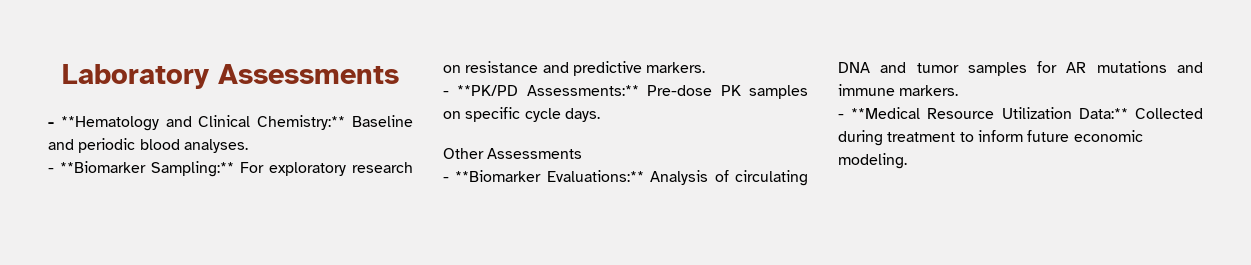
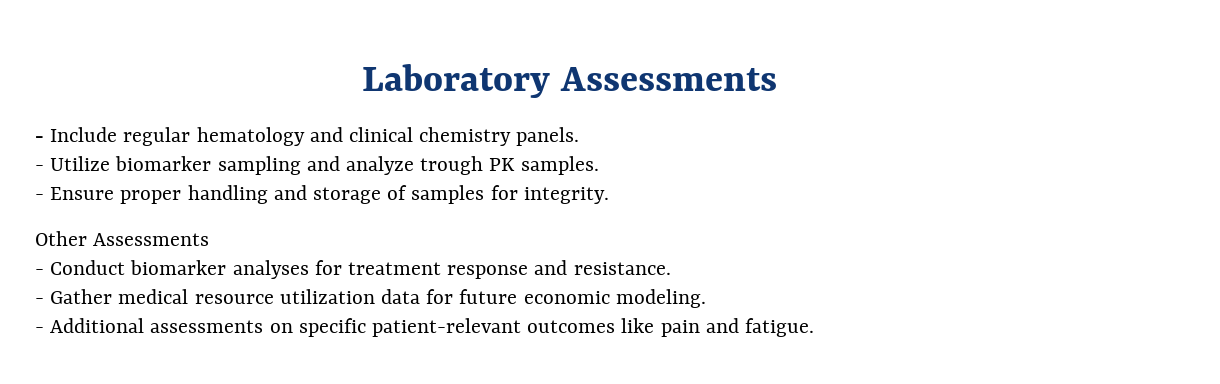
- - **Hematology and Clinical Chemistry:** Baseline and periodic blood analyses.
- - **Biomarker Sampling:** For exploratory research on resistance and predictive markers.
- - **PK/PD Assessments:** Pre-dose PK samples on specific cycle days.
+ - Include regular hematology and clinical chemistry panels.
+ - Utilize biomarker sampling and analyze trough PK samples.
+ - Ensure proper handling and storage of samples for integrity.
  Other Assessments
- - **Biomarker Evaluations:** Analysis of circulating DNA and tumor samples for AR mutations and immune markers.
- - **Medical Resource Utilization Data:** Collected during treatment to inform future economic modeling.
+ - Conduct biomarker analyses for treatment response and resistance.
+ - Gather medical resource utilization data for future economic modeling.
+ - Additional assessments on specific patient-relevant outcomes like pain and fatigue.

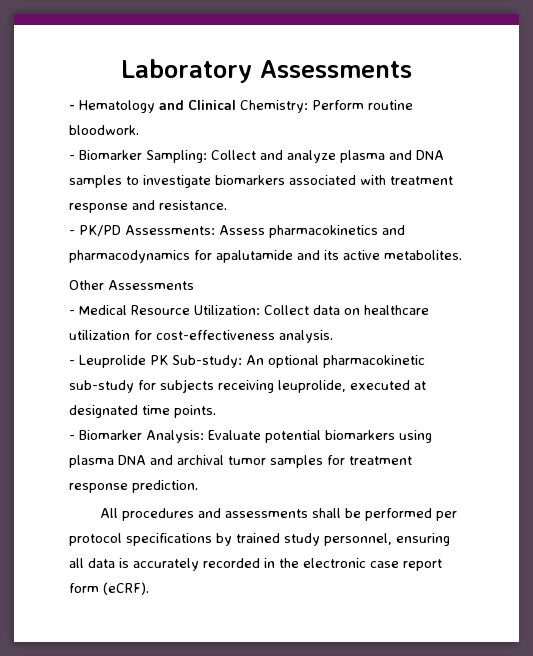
- - Include regular hematology and clinical chemistry panels.
- - Utilize biomarker sampling and analyze trough PK samples.
- - Ensure proper handling and storage of samples for integrity.
- Other Assessments
- - Conduct biomarker analyses for treatment response and resistance.
+ - Hematology and Clinical Chemistry: Perform routine bloodwork.
+ - Biomarker Sampling: Collect and analyze plasma and DNA samples to investigate biomarkers associated with treatment response and resistance.
- - Gather medical resource utilization data for future economic modeling.
- - Additional assessments on specific patient-relevant outcomes like pain and fatigue.
+ - PK/PD Assessments: Assess pharmacokinetics and pharmacodynamics for apalutamide and its active metabolites.
+ Other Assessments
+ - Medical Resource Utilization: Collect data on healthcare utilization for cost-effectiveness analysis.
+ - Leuprolide PK Sub-study: An optional pharmacokinetic sub-study for subjects receiving leuprolide, executed at designated time points.
+ - Biomarker Analysis: Evaluate potential biomarkers using plasma DNA and archival tumor samples for treatment response prediction.
+ All procedures and assessments shall be performed per protocol specifications by trained study personnel, ensuring all data is accurately recorded in the electronic case report form (eCRF).

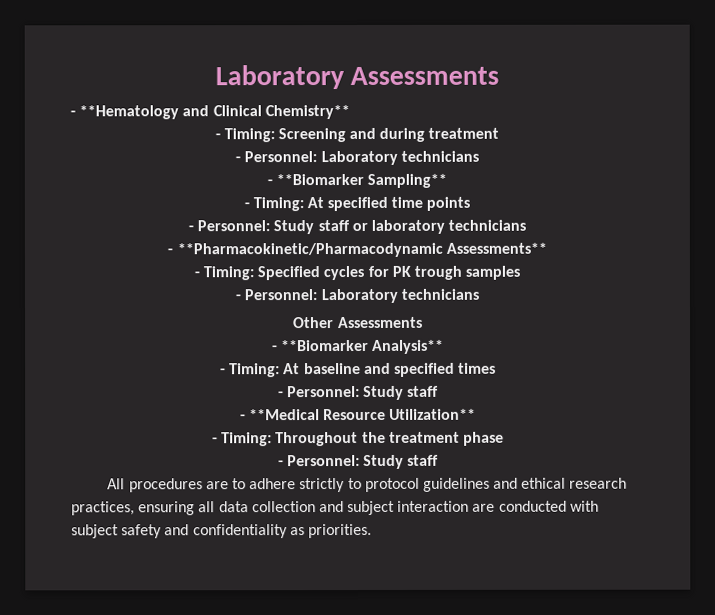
- - Hematology and Clinical Chemistry: Perform routine bloodwork.
- - Biomarker Sampling: Collect and analyze plasma and DNA samples to investigate biomarkers associated with treatment response and resistance.
- - PK/PD Assessments: Assess pharmacokinetics and pharmacodynamics for apalutamide and its active metabolites.
+ - **Hematology and Clinical Chemistry**
+ - Timing: Screening and during treatment
+ - Personnel: Laboratory technicians
+ - **Biomarker Sampling**
+ - Timing: At specified time points
+ - Personnel: Study staff or laboratory technicians
+ - **Pharmacokinetic/Pharmacodynamic Assessments**
+ - Timing: Specified cycles for PK trough samples
+ - Personnel: Laboratory technicians
  Other Assessments
- - Medical Resource Utilization: Collect data on healthcare utilization for cost-effectiveness analysis.
- - Leuprolide PK Sub-study: An optional pharmacokinetic sub-study for subjects receiving leuprolide, executed at designated time points.
- - Biomarker Analysis: Evaluate potential biomarkers using plasma DNA and archival tumor samples for treatment response prediction.
- All procedures and assessments shall be performed per protocol specifications by trained study personnel, ensuring all data is accurately recorded in the electronic case report form (eCRF).
+ - **Biomarker Analysis**
+ - Timing: At baseline and specified times
+ - Personnel: Study staff
+ - **Medical Resource Utilization**
+ - Timing: Throughout the treatment phase
+ - Personnel: Study staff
+ All procedures are to adhere strictly to protocol guidelines and ethical research practices, ensuring all data collection and subject interaction are conducted with subject safety and confidentiality as priorities.

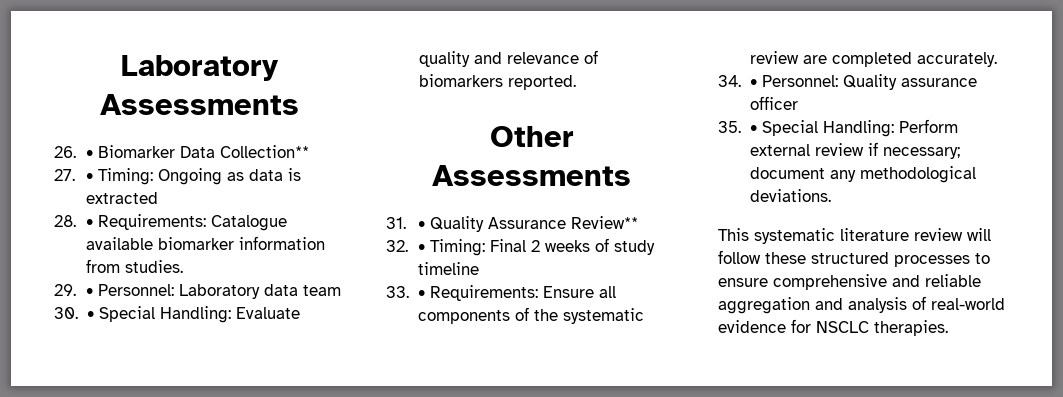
- - **Hematology and Clinical Chemistry**
- - Timing: Screening and during treatment
- - Personnel: Laboratory technicians
- - **Biomarker Sampling**
- - Timing: At specified time points
- - Personnel: Study staff or laboratory technicians
- - **Pharmacokinetic/Pharmacodynamic Assessments**
- - Timing: Specified cycles for PK trough samples
- - Personnel: Laboratory technicians
+ 26. • Biomarker Data Collection**
+ 27. • Timing: Ongoing as data is extracted
+ 28. • Requirements: Catalogue available biomarker information from studies.
+ 29. • Personnel: Laboratory data team
+ 30. • Special Handling: Evaluate quality and relevance of biomarkers reported.
  Other Assessments
- - **Biomarker Analysis**
- - Timing: At baseline and specified times
- - Personnel: Study staff
- - **Medical Resource Utilization**
- - Timing: Throughout the treatment phase
- - Personnel: Study staff
- All procedures are to adhere strictly to protocol guidelines and ethical research practices, ensuring all data collection and subject interaction are conducted with subject safety and confidentiality as priorities.
+ 31. • Quality Assurance Review**
+ 32. • Timing: Final 2 weeks of study timeline
+ 33. • Requirements: Ensure all components of the systematic review are completed accurately.
+ 34. • Personnel: Quality assurance officer
+ 35. • Special Handling: Perform external review if necessary; document any methodological deviations.
+ This systematic literature review will follow these structured processes to ensure comprehensive and reliable aggregation and analysis of real-world evidence for NSCLC therapies.

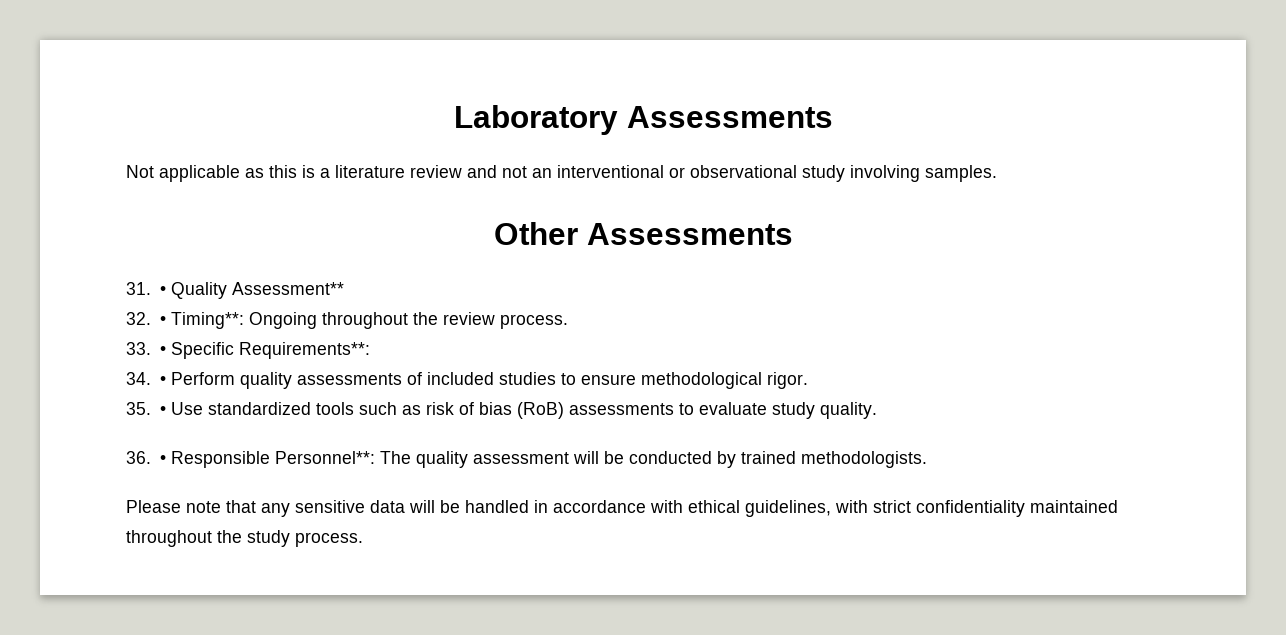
- 26. • Biomarker Data Collection**
- 27. • Timing: Ongoing as data is extracted
- 28. • Requirements: Catalogue available biomarker information from studies.
- 29. • Personnel: Laboratory data team
- 30. • Special Handling: Evaluate quality and relevance of biomarkers reported.
+ Not applicable as this is a literature review and not an interventional or observational study involving samples.
- 31. • Quality Assurance Review**
+ 31. • Quality Assessment**
- 32. • Timing: Final 2 weeks of study timeline
- 33. • Requirements: Ensure all components of the systematic review are completed accurately.
- 34. • Personnel: Quality assurance officer
- 35. • Special Handling: Perform external review if necessary; document any methodological deviations.
- This systematic literature review will follow these structured processes to ensure comprehensive and reliable aggregation and analysis of real-world evidence for NSCLC therapies.
+ 32. • Timing**: Ongoing throughout the review process.
+ 33. • Specific Requirements**:
+ 34. • Perform quality assessments of included studies to ensure methodological rigor.
+ 35. • Use standardized tools such as risk of bias (RoB) assessments to evaluate study quality.
+ 36. • Responsible Personnel**: The quality assessment will be conducted by trained methodologists.
+ Please note that any sensitive data will be handled in accordance with ethical guidelines, with strict confidentiality maintained throughout the study process.

